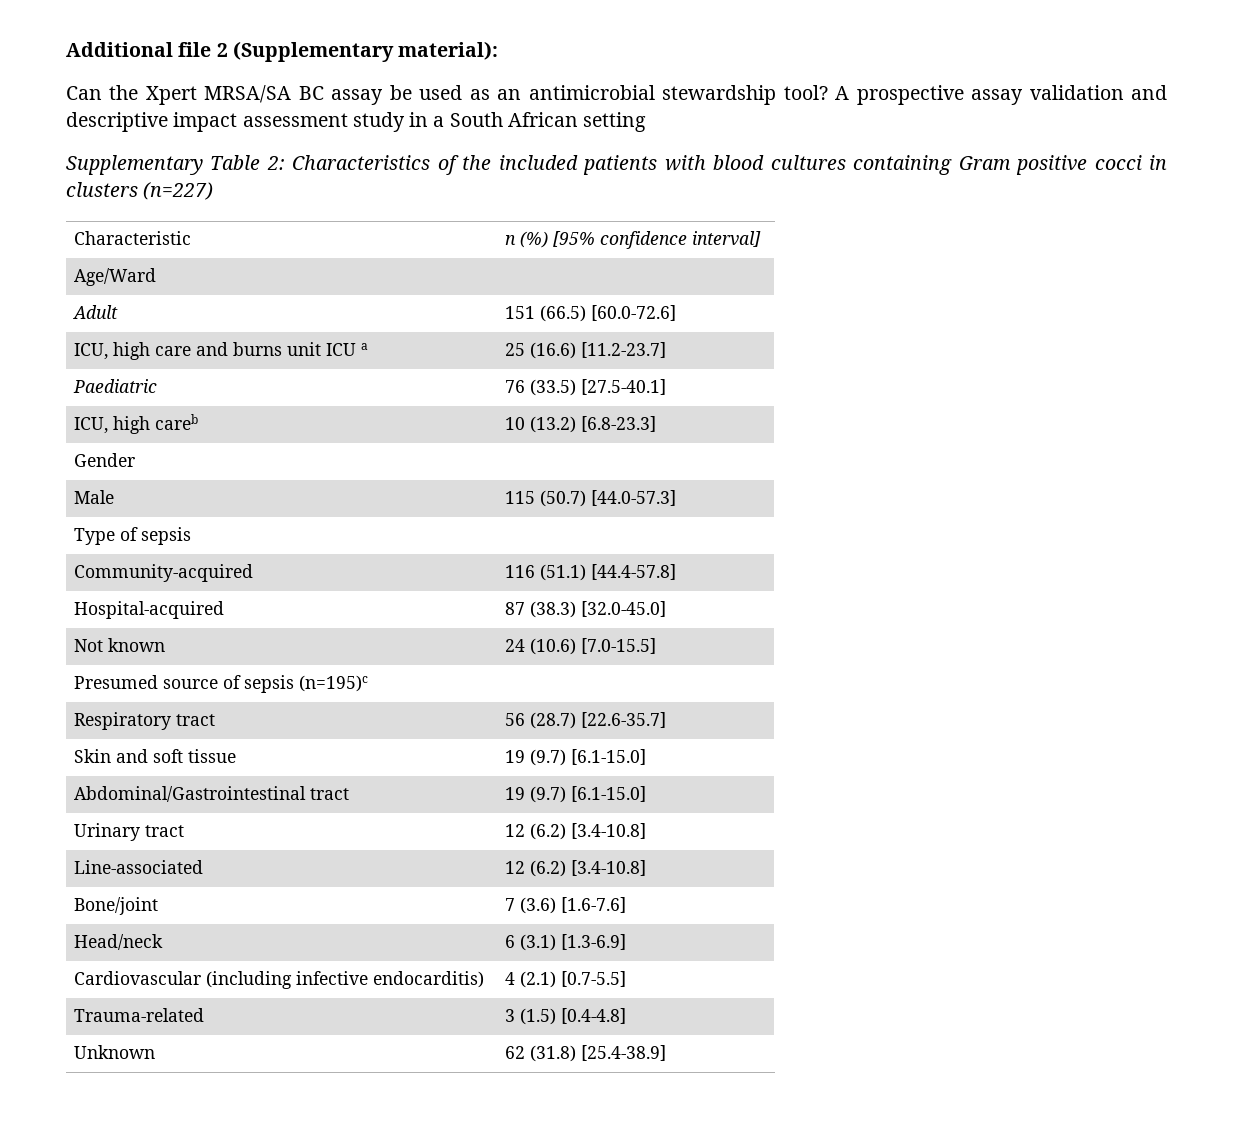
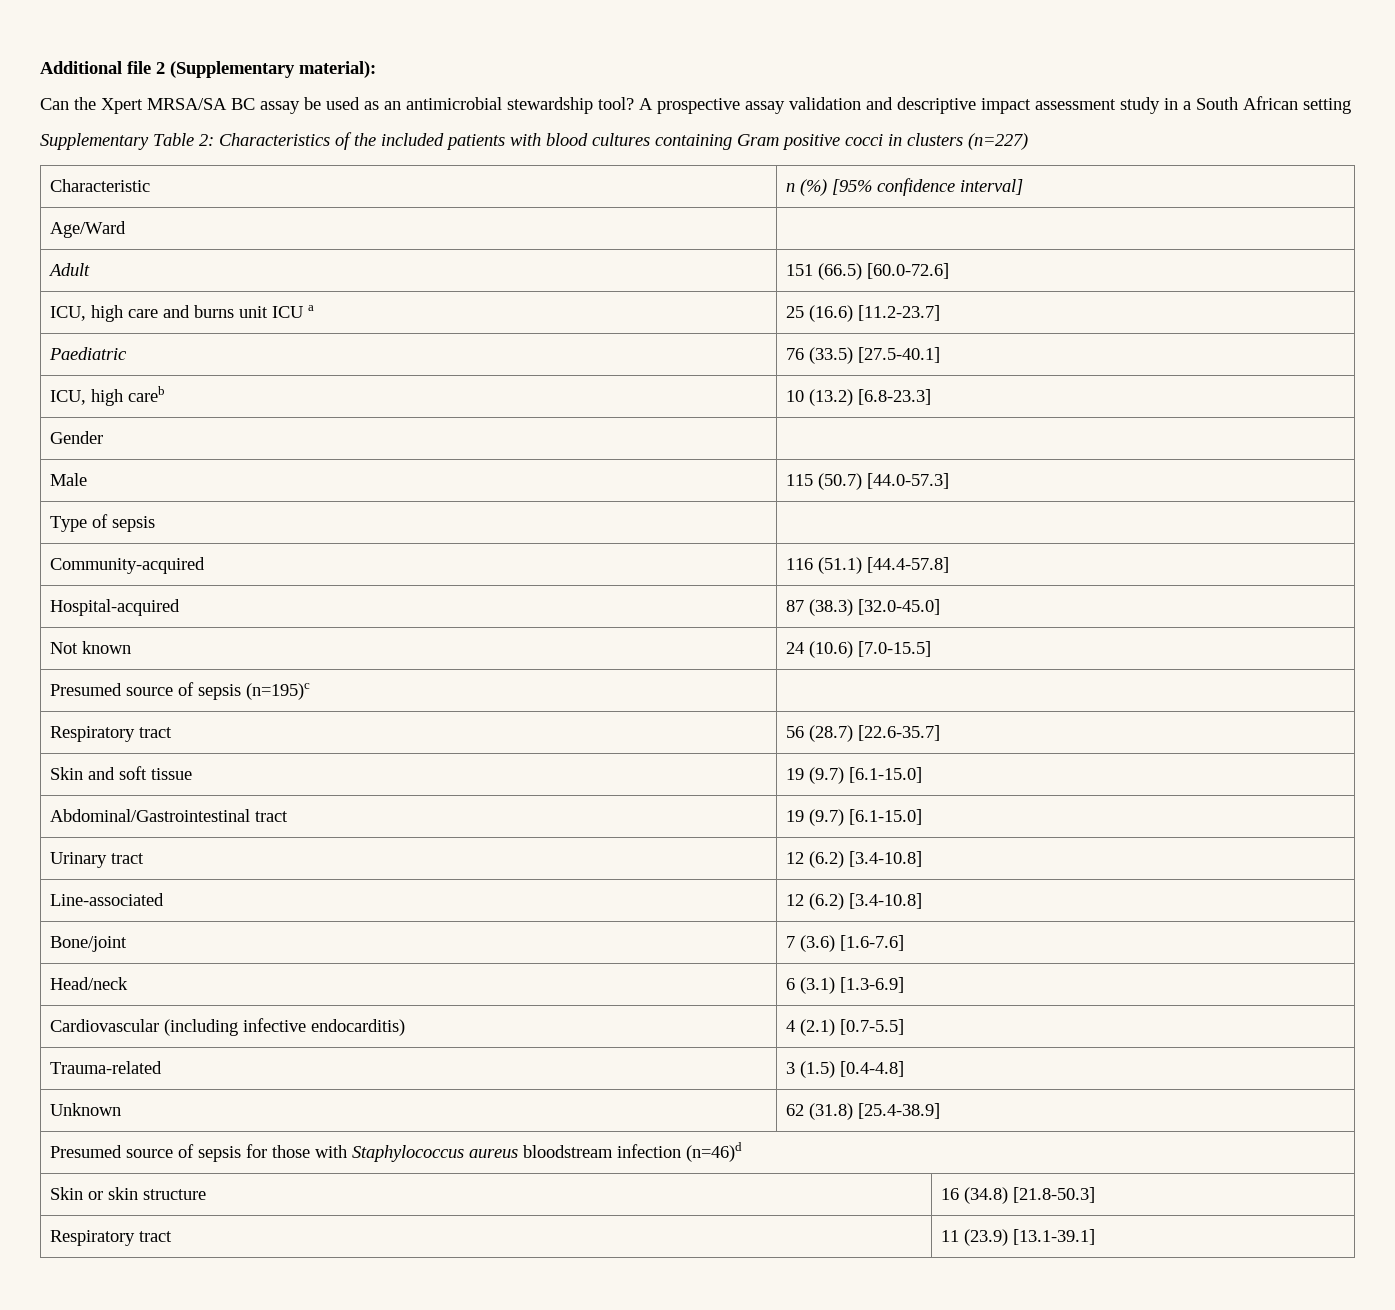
+ Presumed source of sepsis for those with Staphylococcus aureus bloodstream infection (n=46)d
+ Skin or skin structure | 16 (34.8) [21.8-50.3]
+ Respiratory tract | 11 (23.9) [13.1-39.1]

